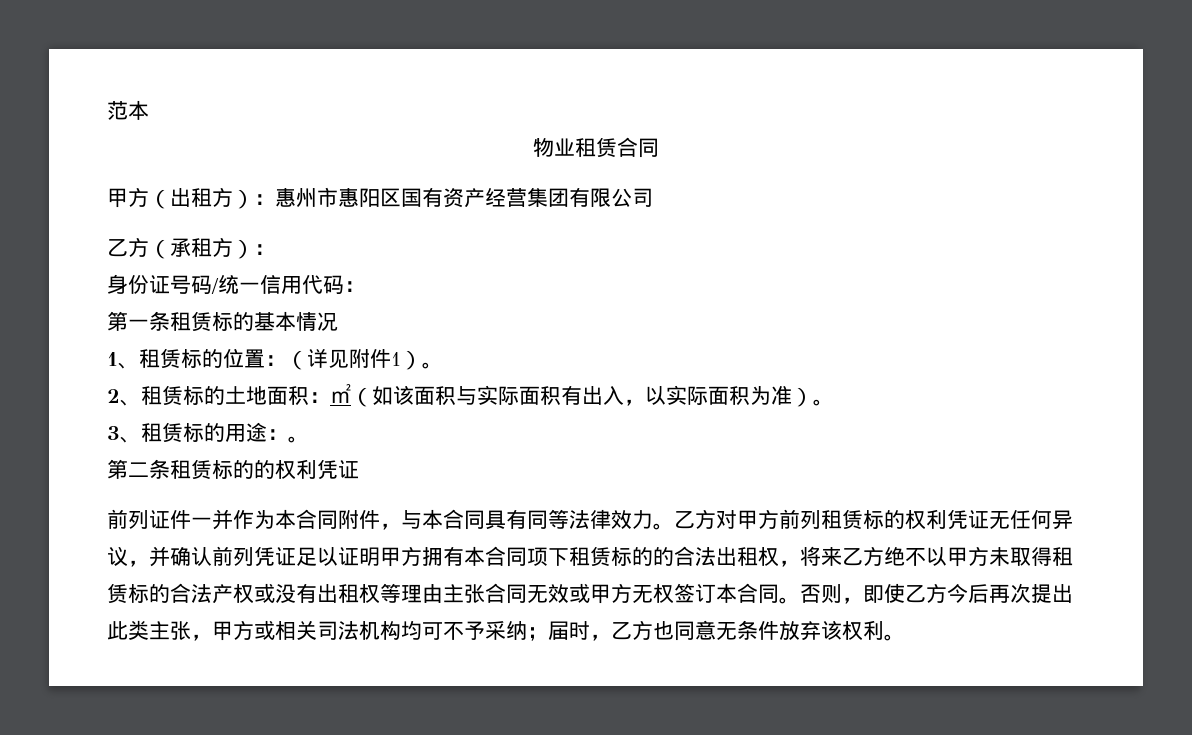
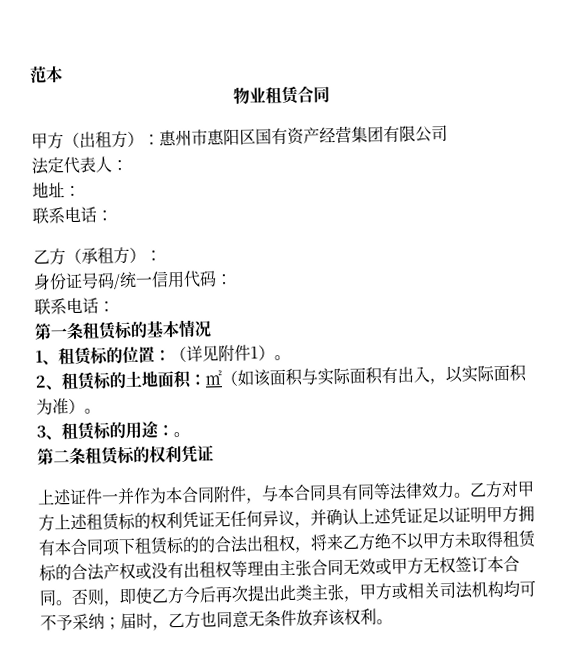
+ 法定代表人：
+ 地址：
+ 联系电话：
  身份证号码/统一信用代码：
+ 联系电话：
- 第二条租赁标的的权利凭证
+ 第二条租赁标的权利凭证
- 前列证件一并作为本合同附件，与本合同具有同等法律效力。
+ 上述证件一并作为本合同附件，与本合同具有同等法律效力。
- 乙方对甲方前列租赁标的权利凭证无任何异议，并确认前列凭证足以证明甲方拥有本合同项下租赁标的的合法出租权，将来乙方绝不以甲方未取得租赁标的合法产权或没有出租权等理由主张合同无效或甲方无权签订本合同。
+ 乙方对甲方上述租赁标的权利凭证无任何异议，并确认上述凭证足以证明甲方拥有本合同项下租赁标的的合法出租权，将来乙方绝不以甲方未取得租赁标的合法产权或没有出租权等理由主张合同无效或甲方无权签订本合同。

